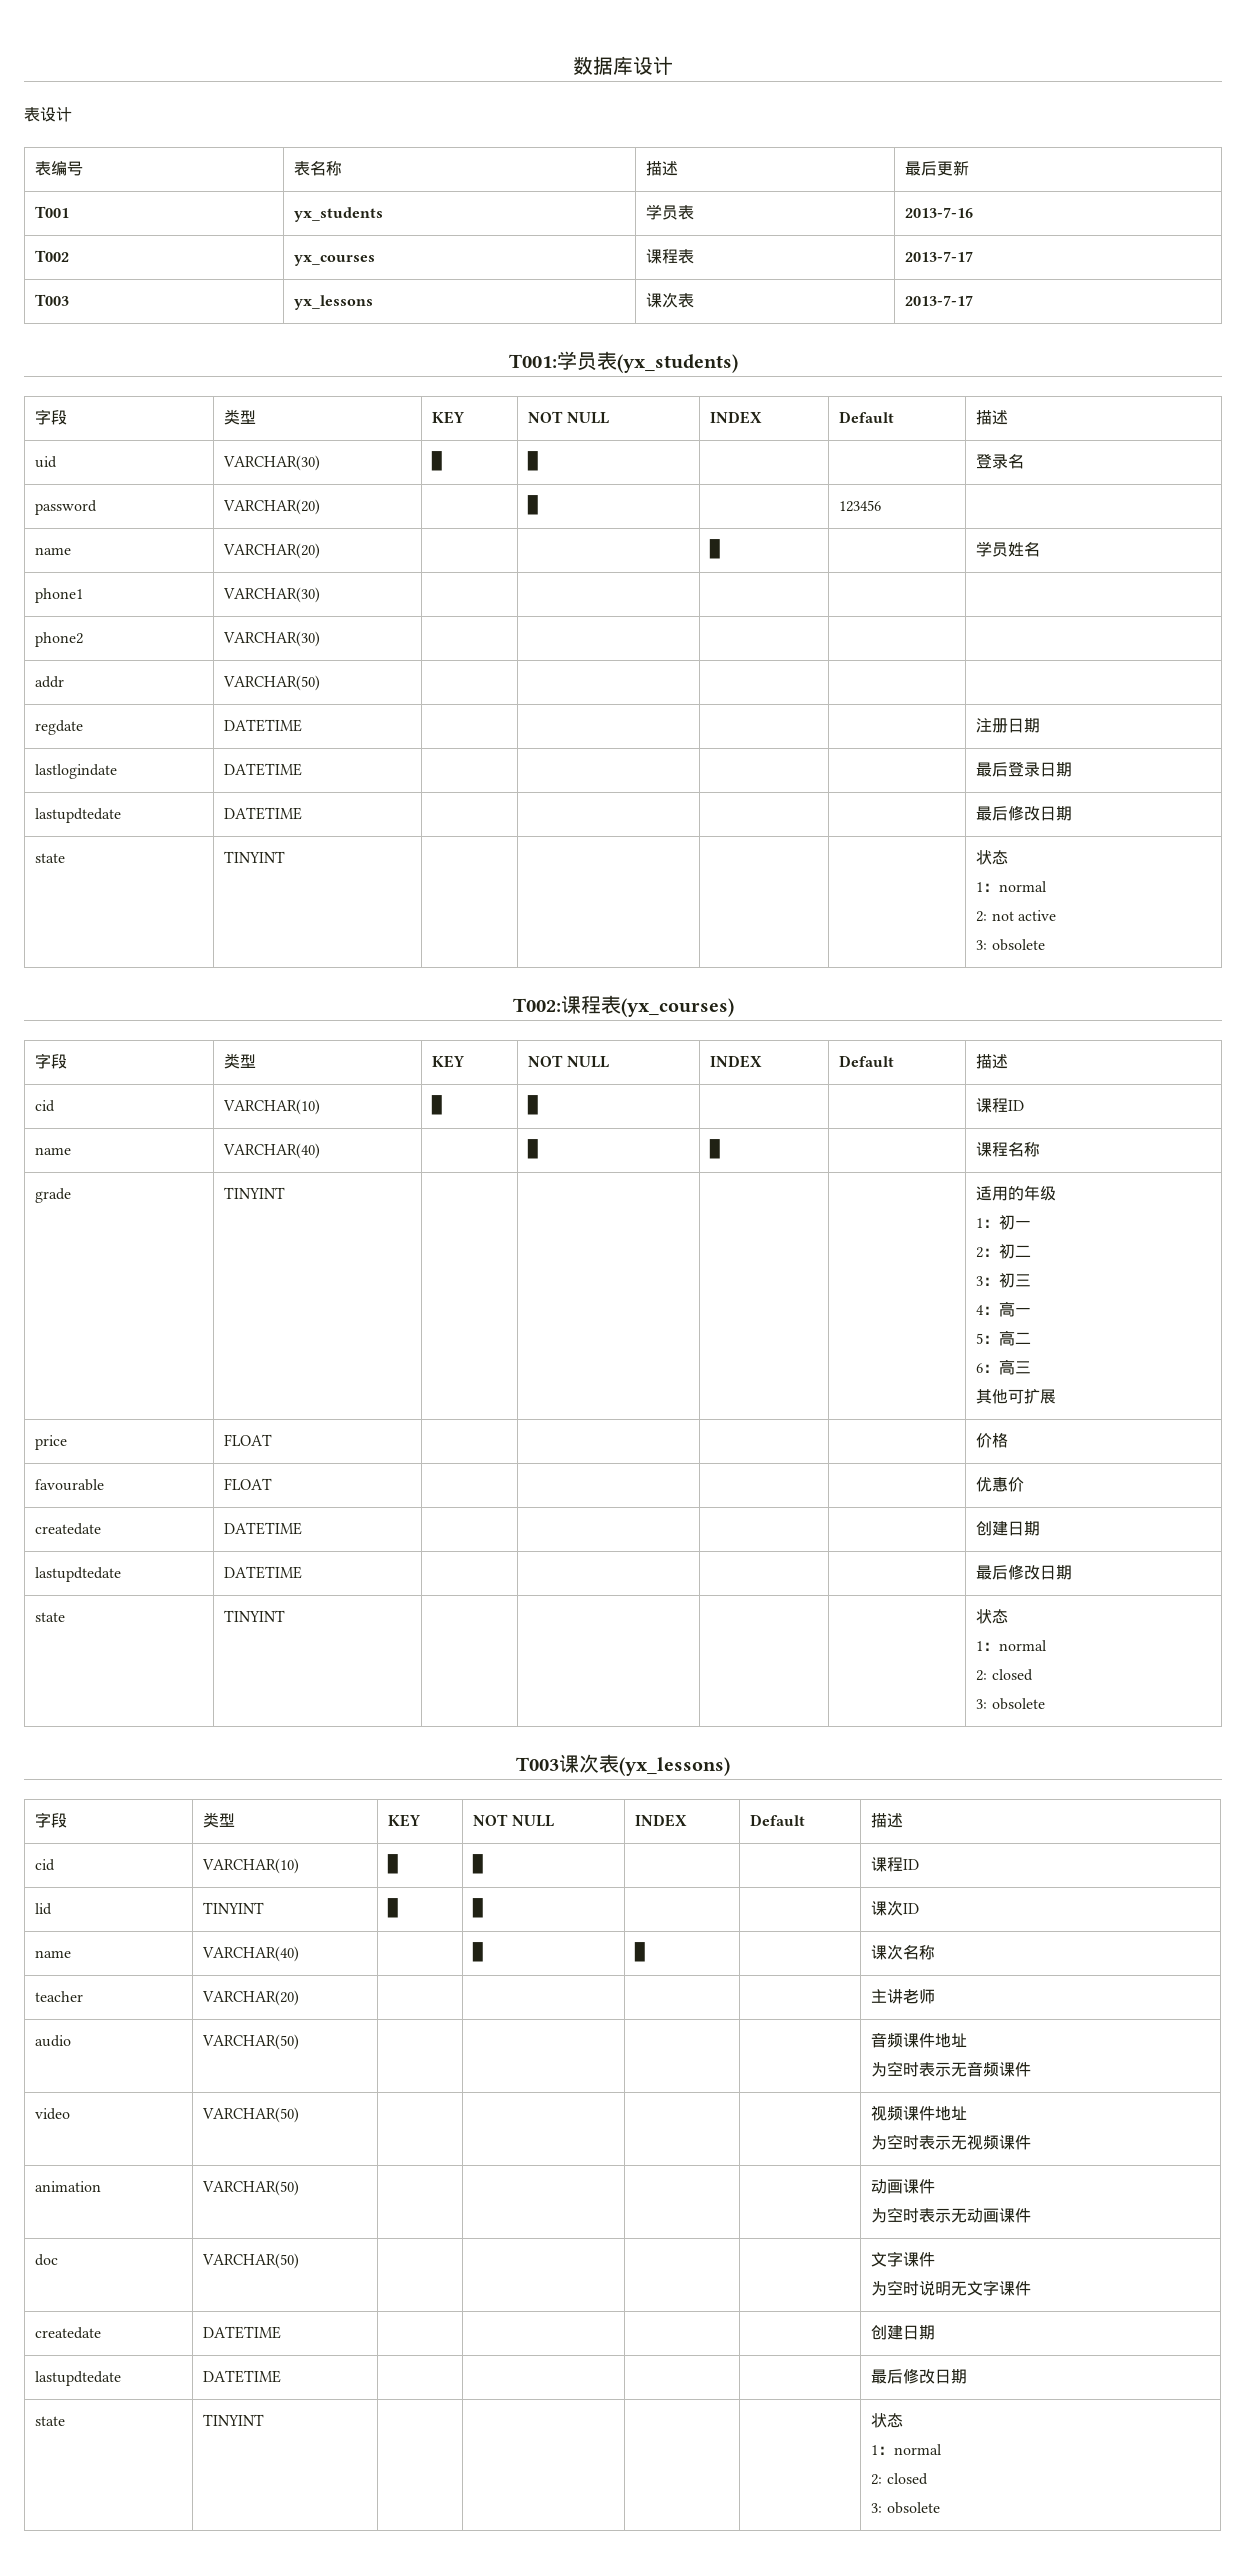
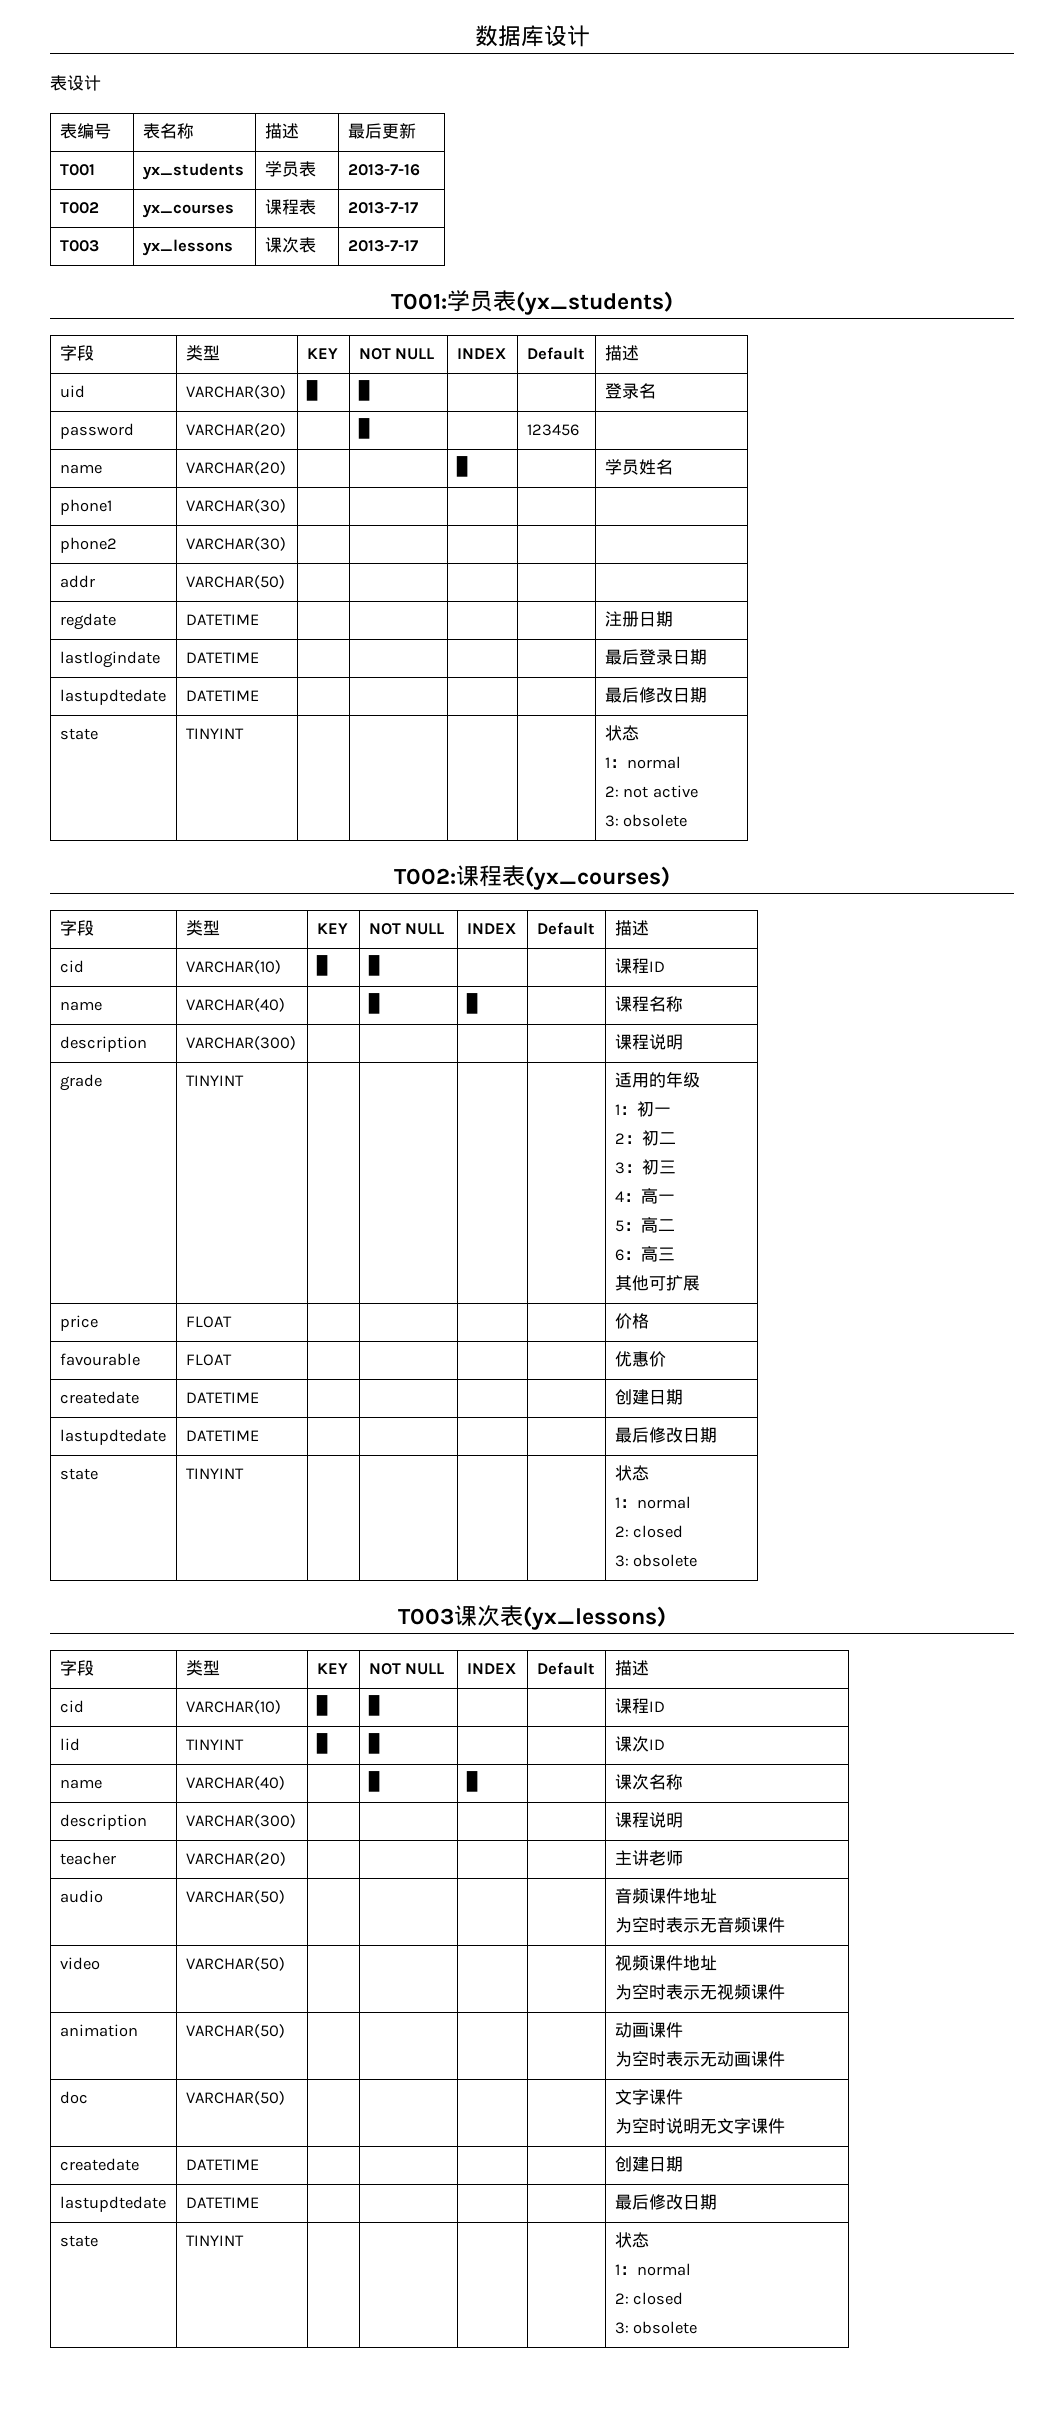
  name | VARCHAR(40) | | █ | █ | | 课程名称
+ description | VARCHAR(300) | | | | | 课程说明
  name | VARCHAR(40) | | █ | █ | | 课次名称
+ description | VARCHAR(300) | | | | | 课程说明

